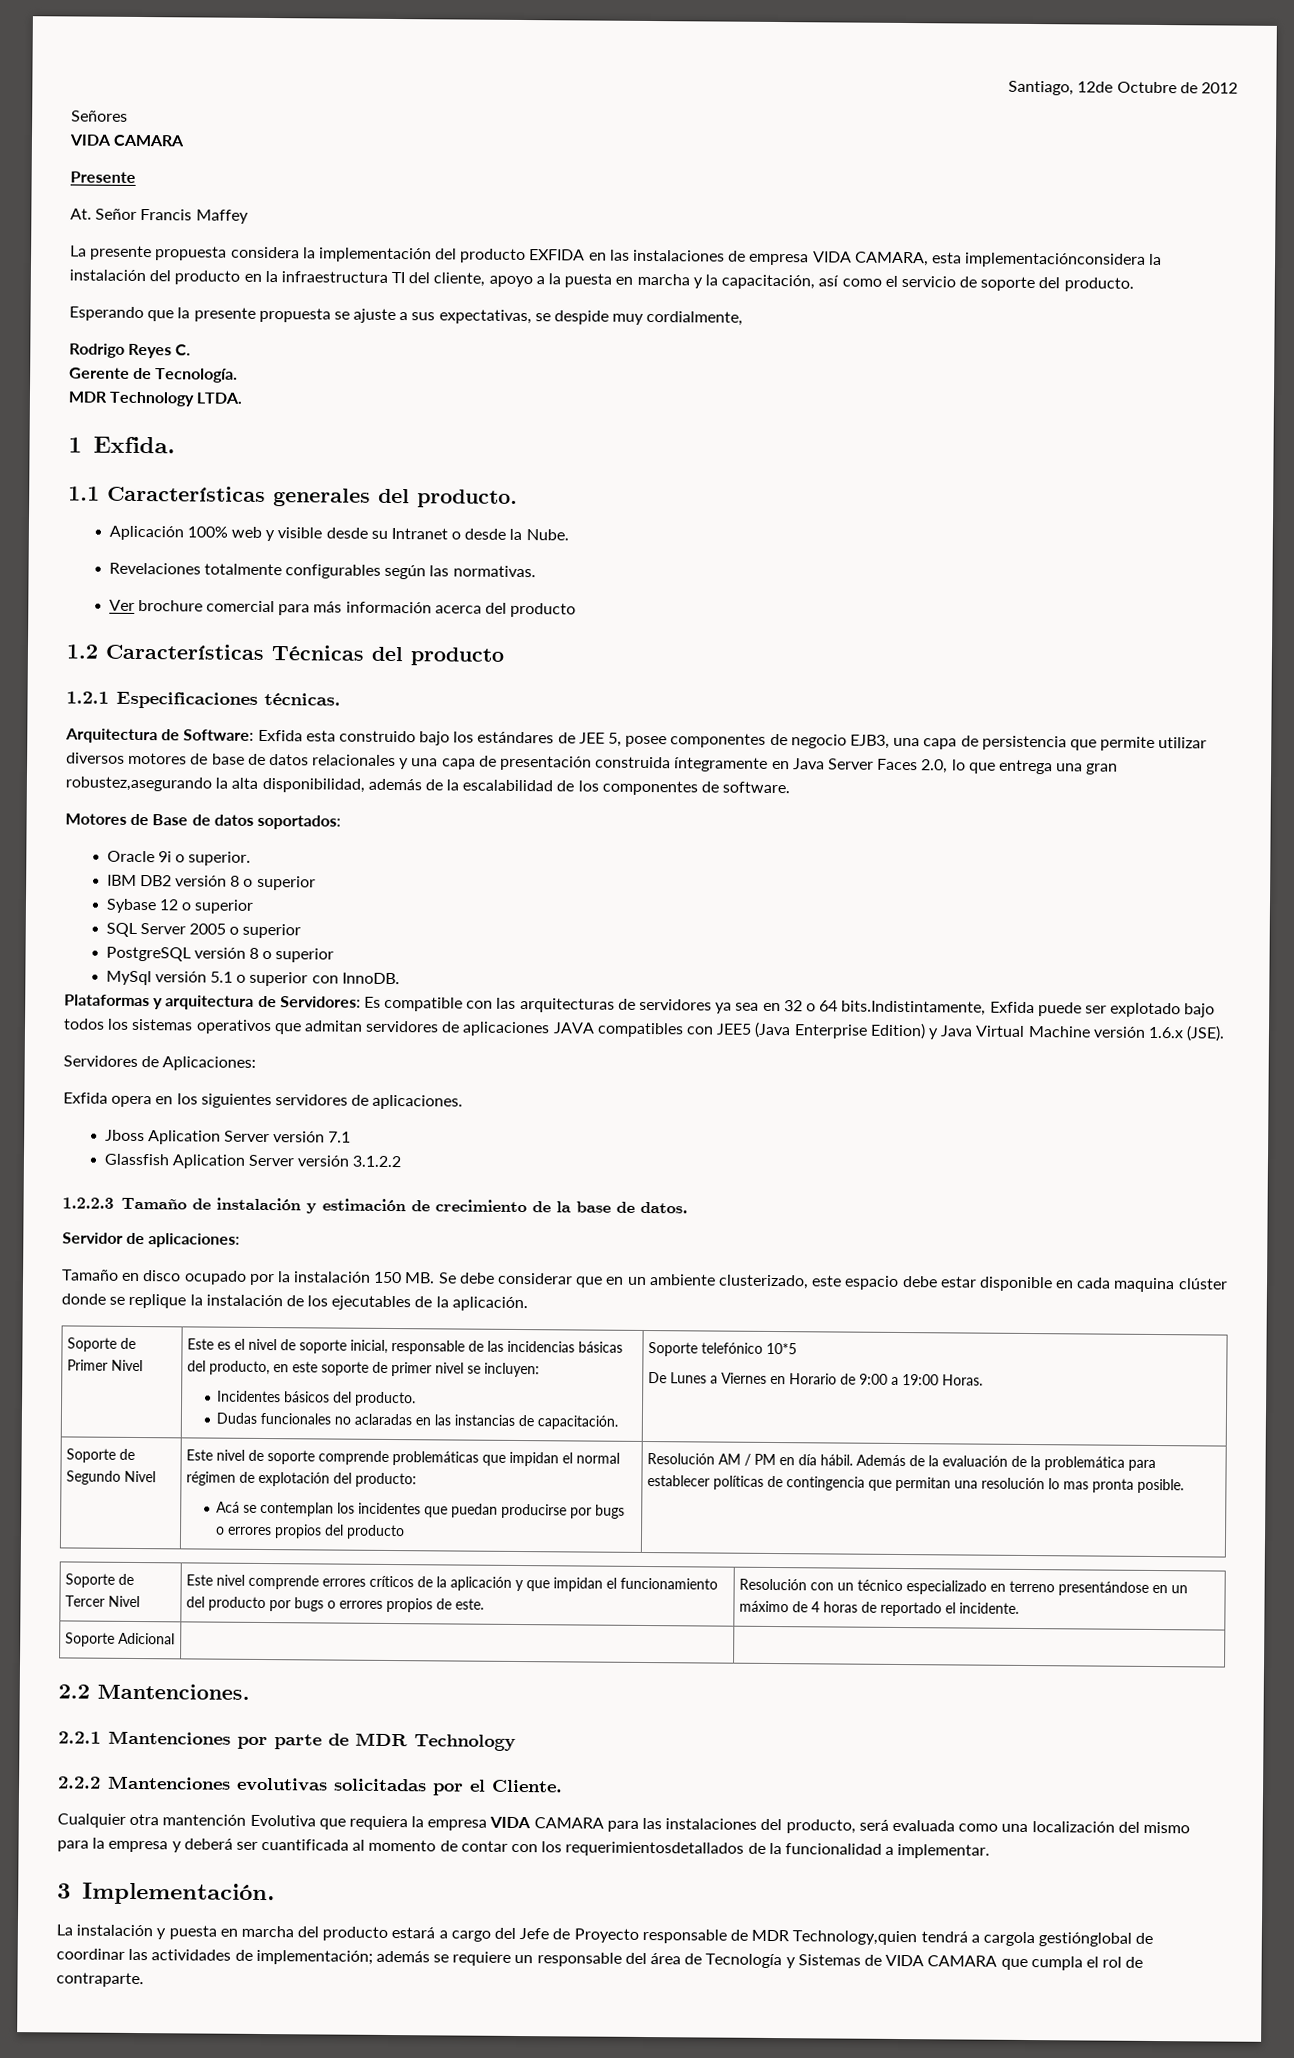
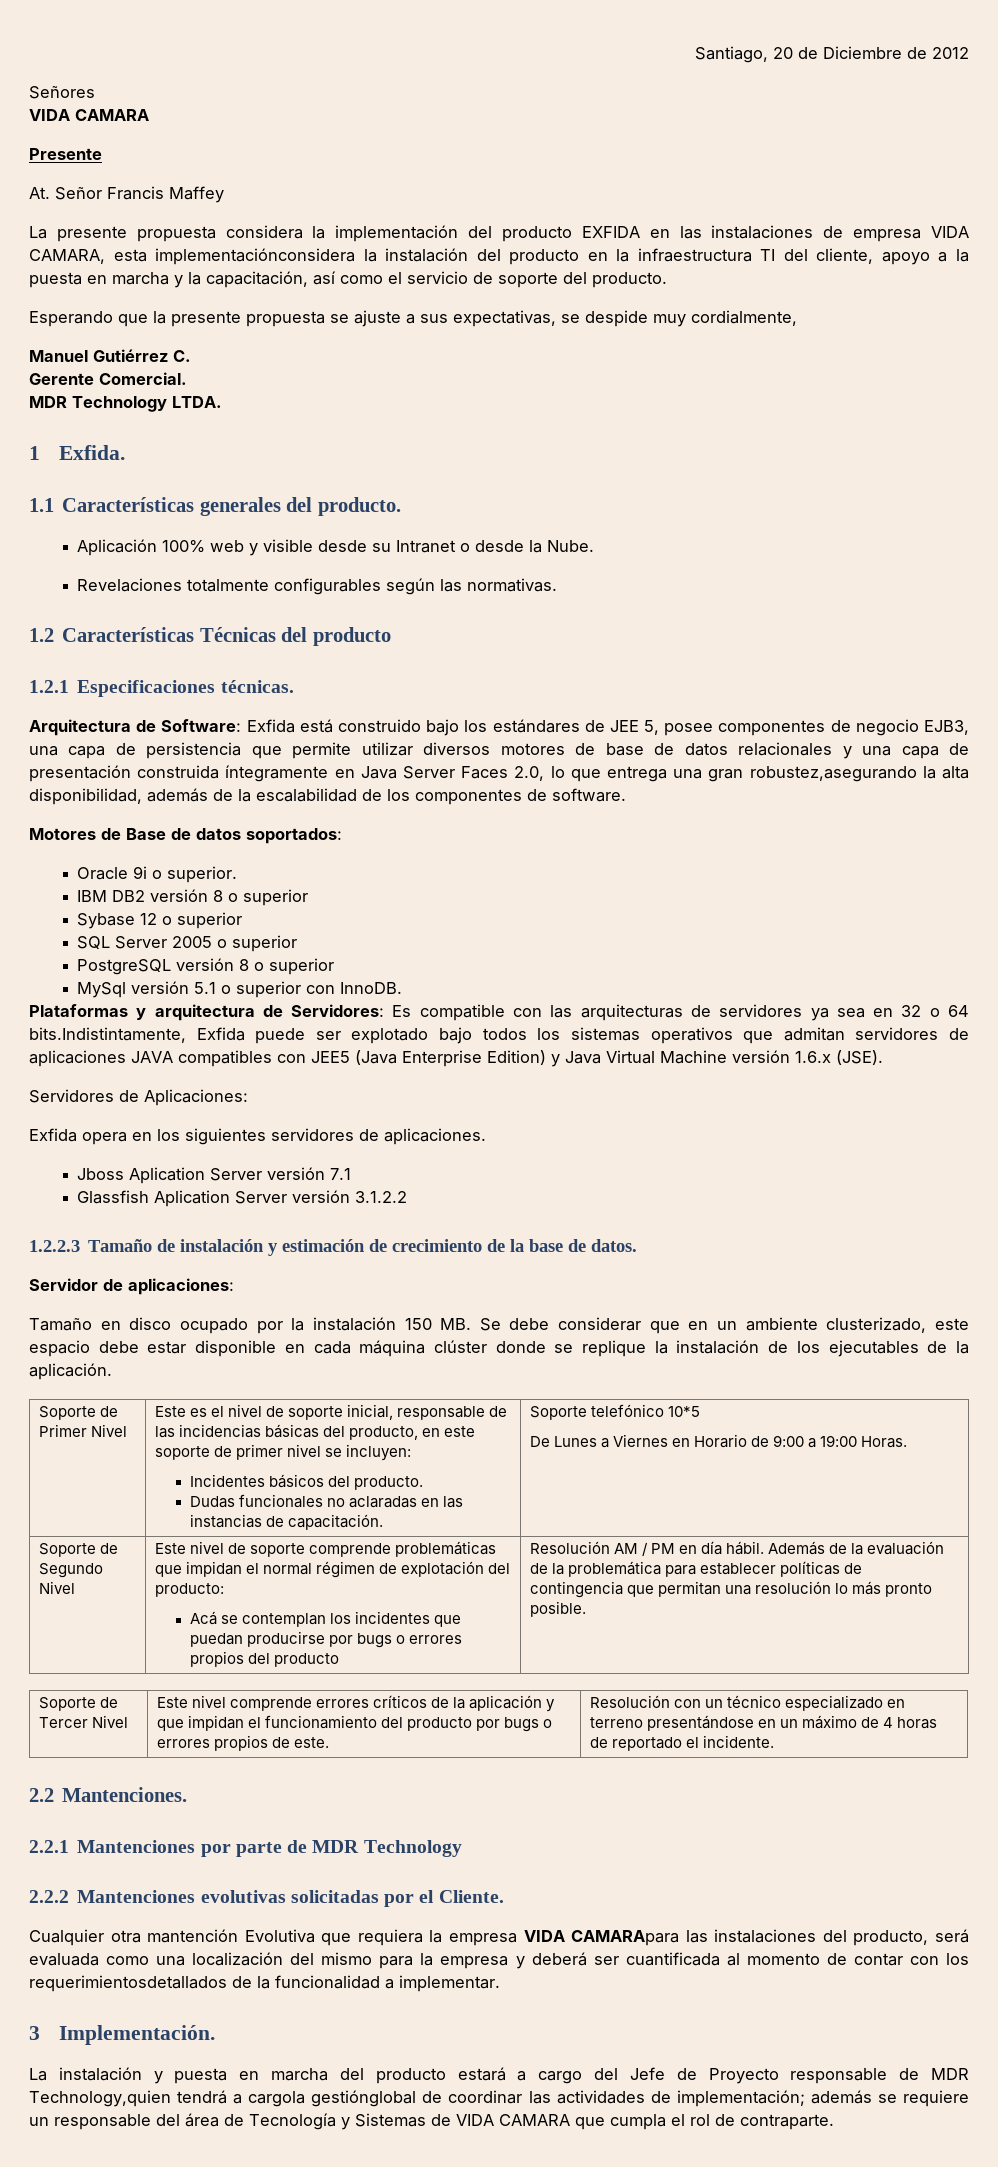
- Santiago, 12de Octubre de 2012
+ Santiago, 20 de Diciembre de 2012
- Rodrigo Reyes C.
+ Manuel Gutiérrez C.
- Gerente de Tecnología.
+ Gerente Comercial.
- Ver brochure comercial para más información acerca del producto
- Arquitectura de Software: Exfida esta construido bajo los estándares de JEE 5, posee componentes de negocio EJB3, una capa de persistencia que permite utilizar diversos motores de base de datos relacionales y una capa de presentación construida íntegramente en Java Server Faces 2.0, lo que entrega una gran robustez,asegurando la alta disponibilidad, además de la escalabilidad de los componentes de software.
+ Arquitectura de Software: Exfida está construido bajo los estándares de JEE 5, posee componentes de negocio EJB3, una capa de persistencia que permite utilizar diversos motores de base de datos relacionales y una capa de presentación construida íntegramente en Java Server Faces 2.0, lo que entrega una gran robustez,asegurando la alta disponibilidad, además de la escalabilidad de los componentes de software.
- Tamaño en disco ocupado por la instalación 150 MB. Se debe considerar que en un ambiente clusterizado, este espacio debe estar disponible en cada maquina clúster donde se replique la instalación de los ejecutables de la aplicación.
+ Tamaño en disco ocupado por la instalación 150 MB. Se debe considerar que en un ambiente clusterizado, este espacio debe estar disponible en cada máquina clúster donde se replique la instalación de los ejecutables de la aplicación.
- Además de la evaluación de la problemática para establecer políticas de contingencia que permitan una resolución lo mas pronta posible.
+ Además de la evaluación de la problemática para establecer políticas de contingencia que permitan una resolución lo más pronto posible.
- Soporte Adicional | |
- Cualquier otra mantención Evolutiva que requiera la empresa VIDA CAMARA para las instalaciones del producto, será evaluada como una localización del mismo para la empresa y deberá ser cuantificada al momento de contar con los requerimientosdetallados de la funcionalidad a implementar.
+ Cualquier otra mantención Evolutiva que requiera la empresa VIDA CAMARApara las instalaciones del producto, será evaluada como una localización del mismo para la empresa y deberá ser cuantificada al momento de contar con los requerimientosdetallados de la funcionalidad a implementar.

